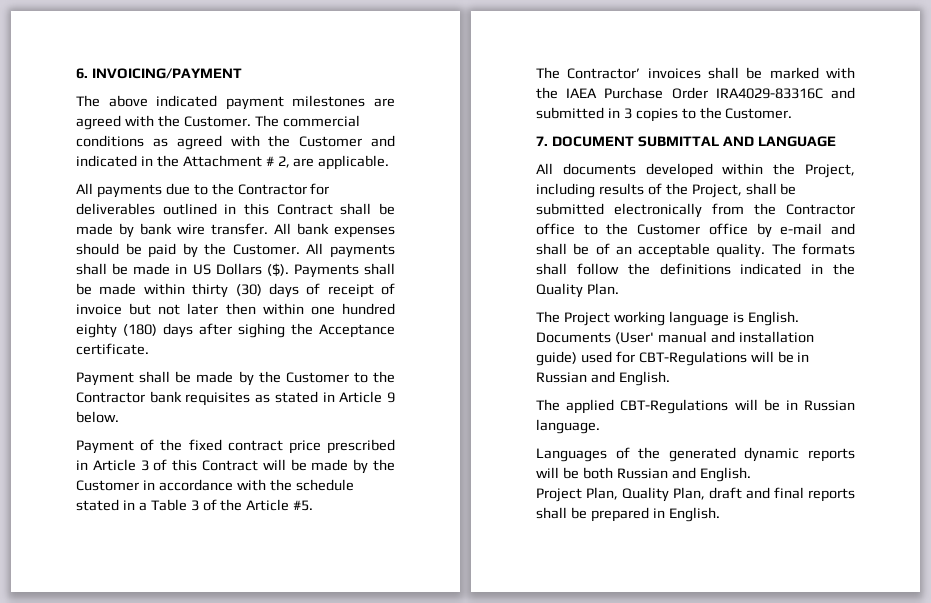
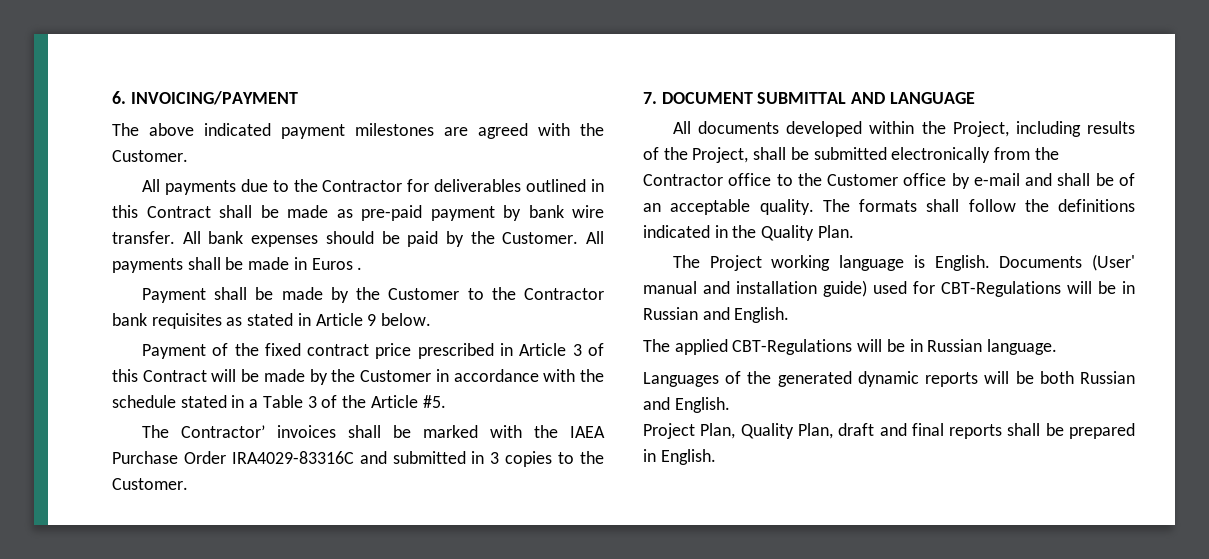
- The commercial conditions as agreed with the Customer and indicated in the Attachment # 2, are applicable.
- All payments due to the Contractor for deliverables outlined in this Contract shall be made by bank wire transfer.
+ All payments due to the Contractor for deliverables outlined in this Contract shall be made as pre-paid payment by bank wire transfer.
- All payments shall be made in US Dollars ($). Payments shall be made within thirty (30) days of receipt of invoice but not later then within one hundred eighty (180) days after sighing the Acceptance certificate.
+ All payments shall be made in Euros .

